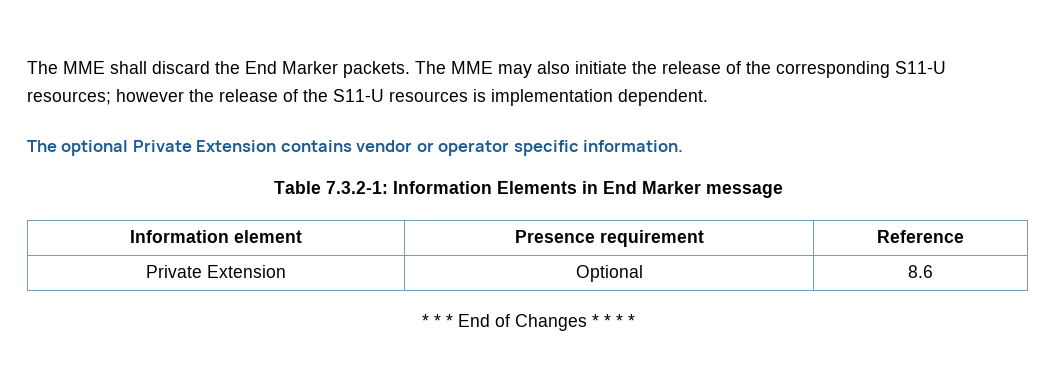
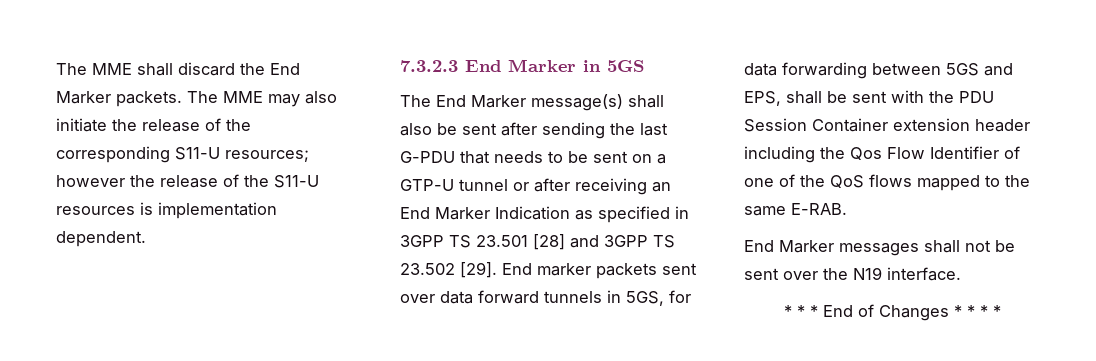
- The optional Private Extension contains vendor or operator specific information.
- Table 7.3.2-1: Information Elements in End Marker message
- Information element | Presence requirement | Reference
- Private Extension | Optional | 8.6
+ 7.3.2.3 End Marker in 5GS
+ The End Marker message(s) shall also be sent after sending the last G-PDU that needs to be sent on a GTP-U tunnel or after receiving an End Marker Indication as specified in 3GPP TS 23.501 [28] and 3GPP TS 23.502 [29]. End marker packets sent over data forward tunnels in 5GS, for data forwarding between 5GS and EPS, shall be sent with the PDU Session Container extension header including the Qos Flow Identifier of one of the QoS flows mapped to the same E-RAB.
+ End Marker messages shall not be sent over the N19 interface.

